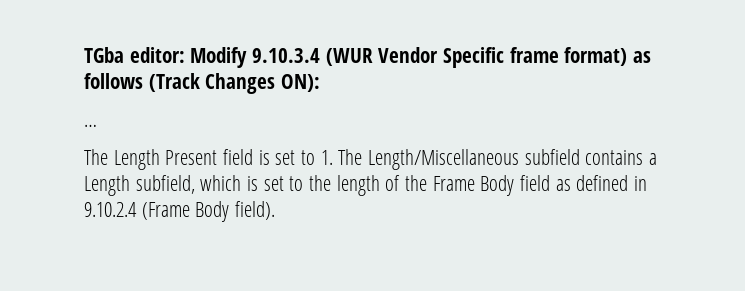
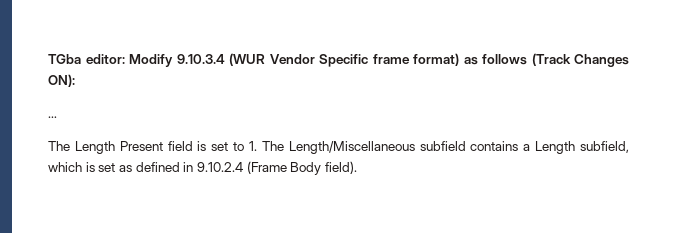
- The Length Present field is set to 1. The Length/Miscellaneous subfield contains a Length subfield, which is set to the length of the Frame Body field as defined in 9.10.2.4 (Frame Body field).
+ The Length Present field is set to 1. The Length/Miscellaneous subfield contains a Length subfield, which is set as defined in 9.10.2.4 (Frame Body field).

